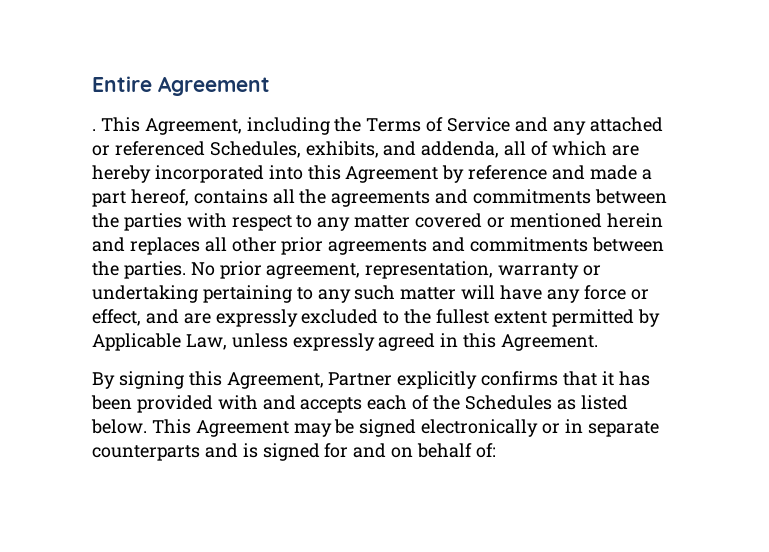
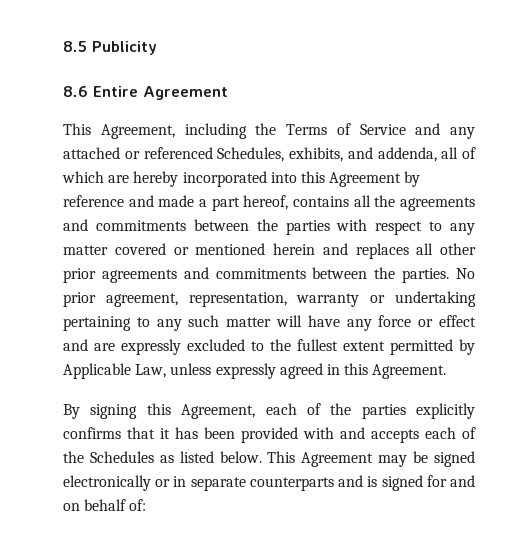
- Entire Agreement
+ 8.5 Publicity
+ 8.6 Entire Agreement
- .
- No prior agreement, representation, warranty or undertaking pertaining to any such matter will have any force or effect, and are expressly excluded to the fullest extent permitted by Applicable Law, unless expressly agreed in this Agreement.
+ No prior agreement, representation, warranty or undertaking pertaining to any such matter will have any force or effect and are expressly excluded to the fullest extent permitted by Applicable Law, unless expressly agreed in this Agreement.
- By signing this Agreement, Partner explicitly confirms that it has been provided with and accepts each of the Schedules as listed below.
+ By signing this Agreement, each of the parties explicitly confirms that it has been provided with and accepts each of the Schedules as listed below.

